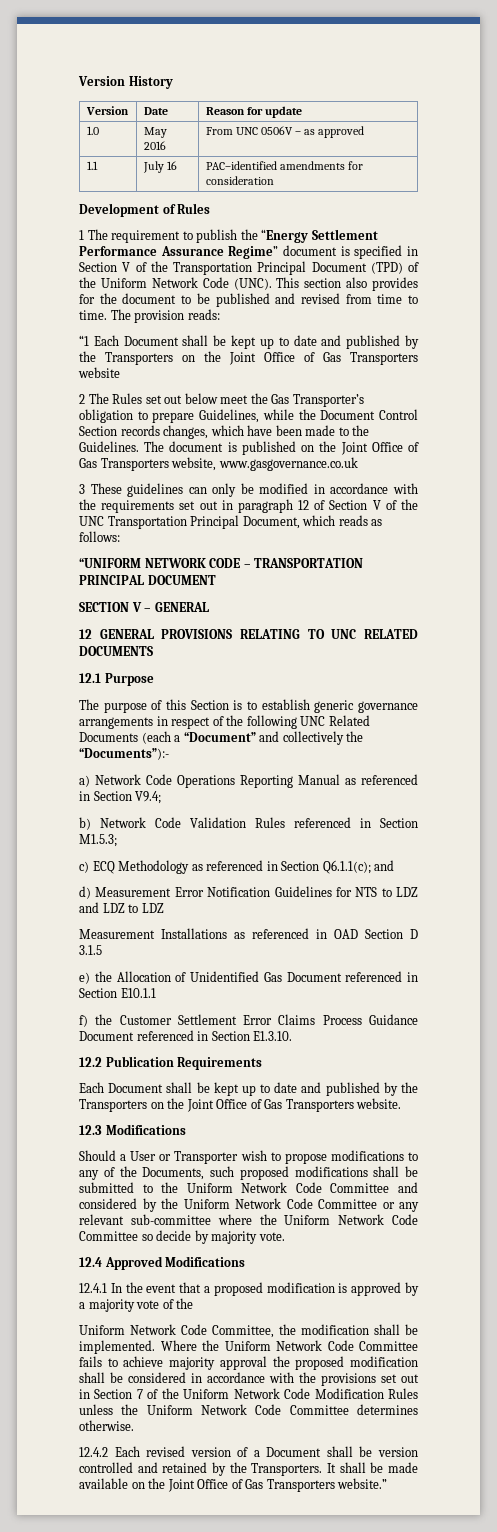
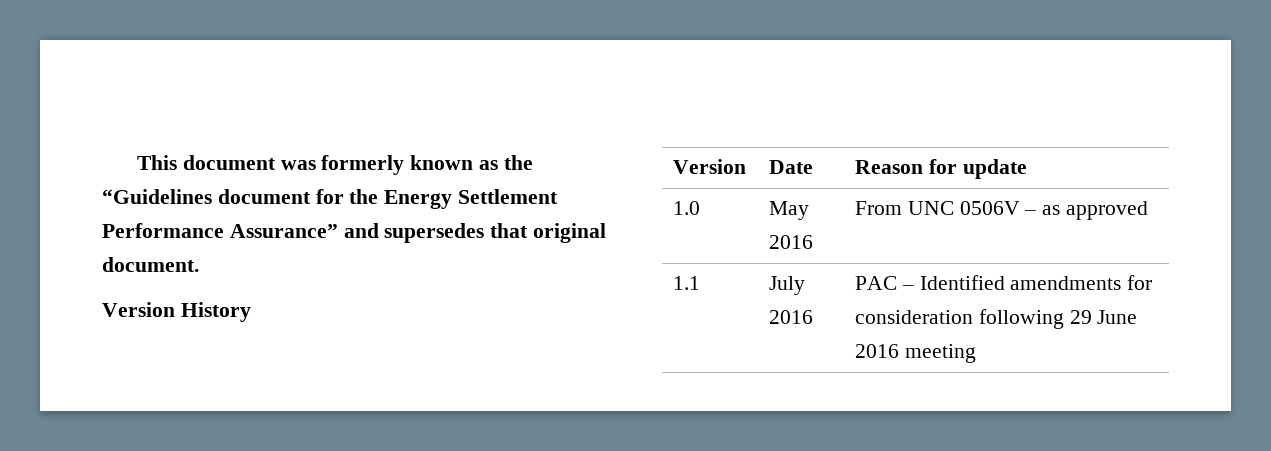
+ This document was formerly known as the “Guidelines document for the Energy Settlement Performance Assurance” and supersedes that original document.
- 1.1 | July 16 | PAC–identified amendments for consideration
- Development of Rules
- 1 The requirement to publish the “Energy Settlement Performance Assurance Regime” document is specified in Section V of the Transportation Principal Document (TPD) of the Uniform Network Code (UNC). This section also provides for the document to be published and revised from time to time. The provision reads:
- “1 Each Document shall be kept up to date and published by the Transporters on the Joint Office of Gas Transporters website
- 2 The Rules set out below meet the Gas Transporter’s obligation to prepare Guidelines, while the Document Control Section records changes, which have been made to the Guidelines. The document is published on the Joint Office of Gas Transporters website, www.gasgovernance.co.uk
- 3 These guidelines can only be modified in accordance with the requirements set out in paragraph 12 of Section V of the UNC Transportation Principal Document, which reads as follows:
- “UNIFORM NETWORK CODE – TRANSPORTATION PRINCIPAL DOCUMENT
- SECTION V – GENERAL
- 12 GENERAL PROVISIONS RELATING TO UNC RELATED DOCUMENTS
- 12.1 Purpose
- The purpose of this Section is to establish generic governance arrangements in respect of the following UNC Related Documents (each a “Document” and collectively the “Documents”):-
- a) Network Code Operations Reporting Manual as referenced in Section V9.4;
- b) Network Code Validation Rules referenced in Section M1.5.3;
- c) ECQ Methodology as referenced in Section Q6.1.1(c); and
- d) Measurement Error Notification Guidelines for NTS to LDZ and LDZ to LDZ
- Measurement Installations as referenced in OAD Section D 3.1.5
- e) the Allocation of Unidentified Gas Document referenced in Section E10.1.1
- f) the Customer Settlement Error Claims Process Guidance Document referenced in Section E1.3.10.
- 12.2 Publication Requirements
- Each Document shall be kept up to date and published by the Transporters on the Joint Office of Gas Transporters website.
- 12.3 Modifications
- Should a User or Transporter wish to propose modifications to any of the Documents, such proposed modifications shall be submitted to the Uniform Network Code Committee and considered by the Uniform Network Code Committee or any relevant sub-committee where the Uniform Network Code Committee so decide by majority vote.
- 12.4 Approved Modifications
- 12.4.1 In the event that a proposed modification is approved by a majority vote of the
- Uniform Network Code Committee, the modification shall be implemented. Where the Uniform Network Code Committee fails to achieve majority approval the proposed modification shall be considered in accordance with the provisions set out in Section 7 of the Uniform Network Code Modification Rules unless the Uniform Network Code Committee determines otherwise.
- 12.4.2 Each revised version of a Document shall be version controlled and retained by the Transporters. It shall be made available on the Joint Office of Gas Transporters website.”
+ 1.1 | July 2016 | PAC – Identified amendments for consideration following 29 June 2016 meeting

